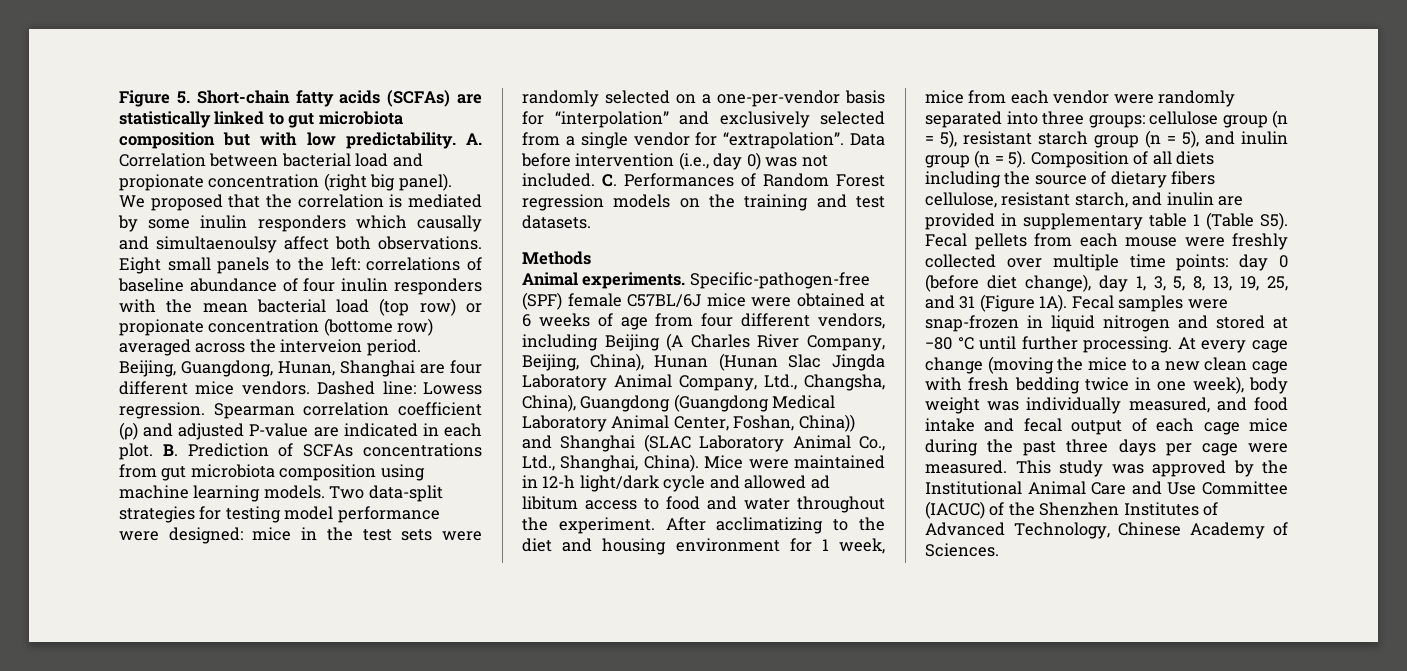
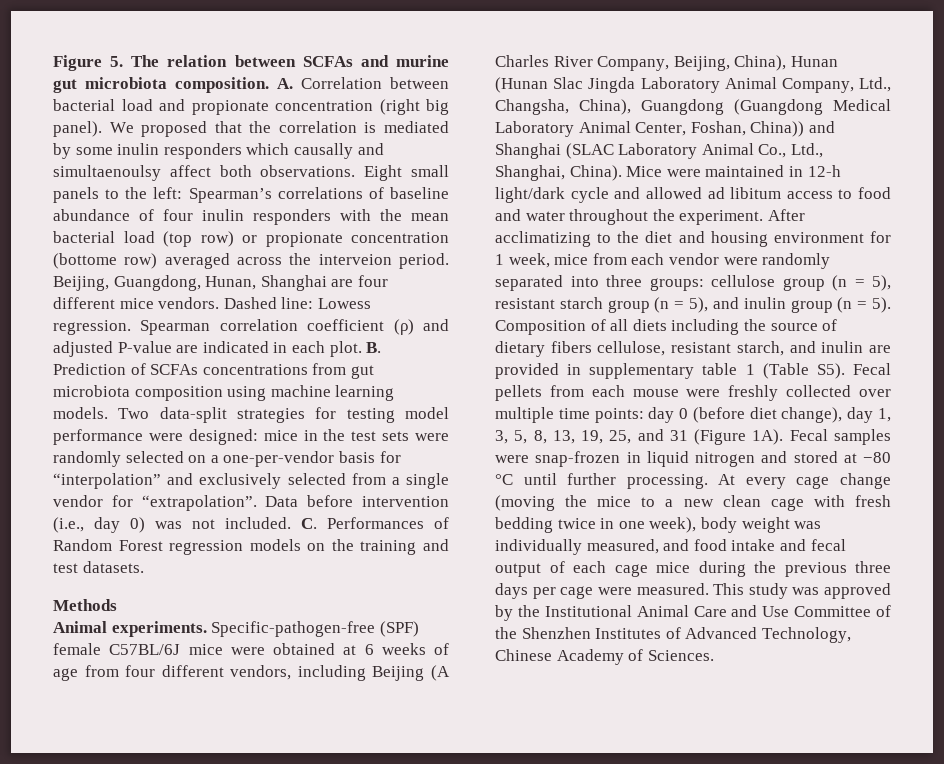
- Figure 5. Short-chain fatty acids (SCFAs) are statistically linked to gut microbiota composition but with low predictability.
+ Figure 5. The relation between SCFAs and murine gut microbiota composition.
- Eight small panels to the left: correlations of baseline abundance of four inulin responders with the mean bacterial load (top row) or propionate concentration (bottome row) averaged across the interveion period.
+ Eight small panels to the left: Spearman’s correlations of baseline abundance of four inulin responders with the mean bacterial load (top row) or propionate concentration (bottome row) averaged across the interveion period.
- At every cage change (moving the mice to a new clean cage with fresh bedding twice in one week), body weight was individually measured, and food intake and fecal output of each cage mice during the past three days per cage were measured.
+ At every cage change (moving the mice to a new clean cage with fresh bedding twice in one week), body weight was individually measured, and food intake and fecal output of each cage mice during the previous three days per cage were measured.
- This study was approved by the Institutional Animal Care and Use Committee (IACUC) of the Shenzhen Institutes of Advanced Technology, Chinese Academy of Sciences.
+ This study was approved by the Institutional Animal Care and Use Committee of the Shenzhen Institutes of Advanced Technology, Chinese Academy of Sciences.

